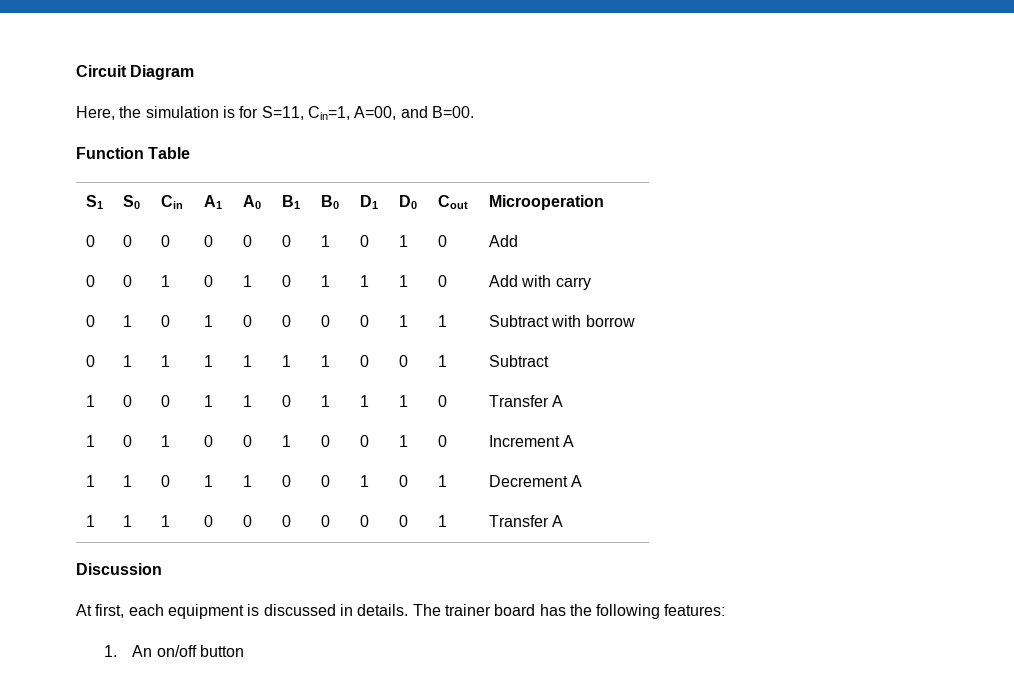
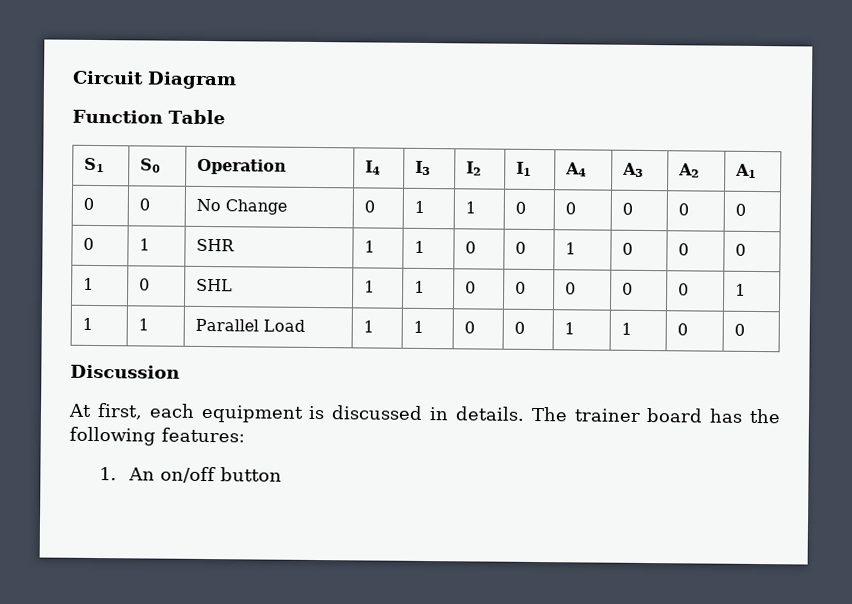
- Here, the simulation is for S=11, Cin=1, A=00, and B=00.
  Function Table
- S1 | S0 | Cin | A1 | A0 | B1 | B0 | D1 | D0 | Cout | Microoperation
- 0 | 0 | 0 | 0 | 0 | 0 | 1 | 0 | 1 | 0 | Add
- 0 | 0 | 1 | 0 | 1 | 0 | 1 | 1 | 1 | 0 | Add with carry
- 0 | 1 | 0 | 1 | 0 | 0 | 0 | 0 | 1 | 1 | Subtract with borrow
- 0 | 1 | 1 | 1 | 1 | 1 | 1 | 0 | 0 | 1 | Subtract
- 1 | 0 | 0 | 1 | 1 | 0 | 1 | 1 | 1 | 0 | Transfer A
- 1 | 0 | 1 | 0 | 0 | 1 | 0 | 0 | 1 | 0 | Increment A
- 1 | 1 | 0 | 1 | 1 | 0 | 0 | 1 | 0 | 1 | Decrement A
- 1 | 1 | 1 | 0 | 0 | 0 | 0 | 0 | 0 | 1 | Transfer A
+ S1 | S0 | Operation | I4 | I3 | I2 | I1 | A4 | A3 | A2 | A1
+ 0 | 0 | No Change | 0 | 1 | 1 | 0 | 0 | 0 | 0 | 0
+ 0 | 1 | SHR | 1 | 1 | 0 | 0 | 1 | 0 | 0 | 0
+ 1 | 0 | SHL | 1 | 1 | 0 | 0 | 0 | 0 | 0 | 1
+ 1 | 1 | Parallel Load | 1 | 1 | 0 | 0 | 1 | 1 | 0 | 0

